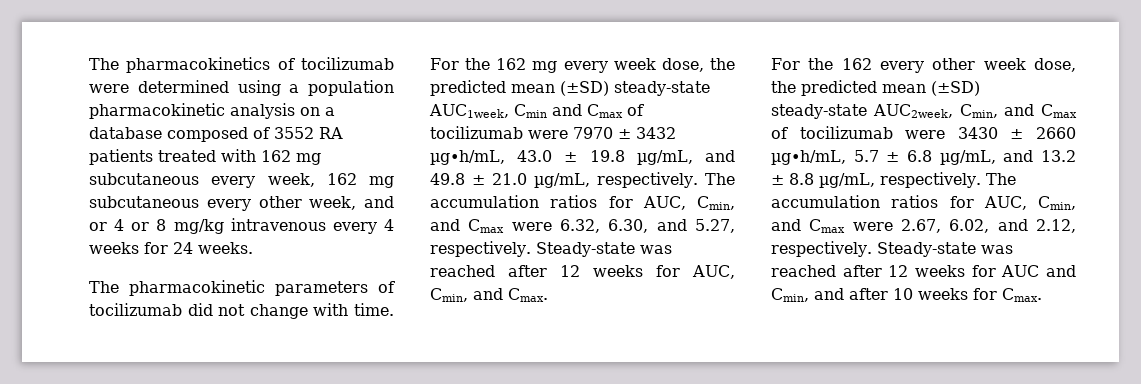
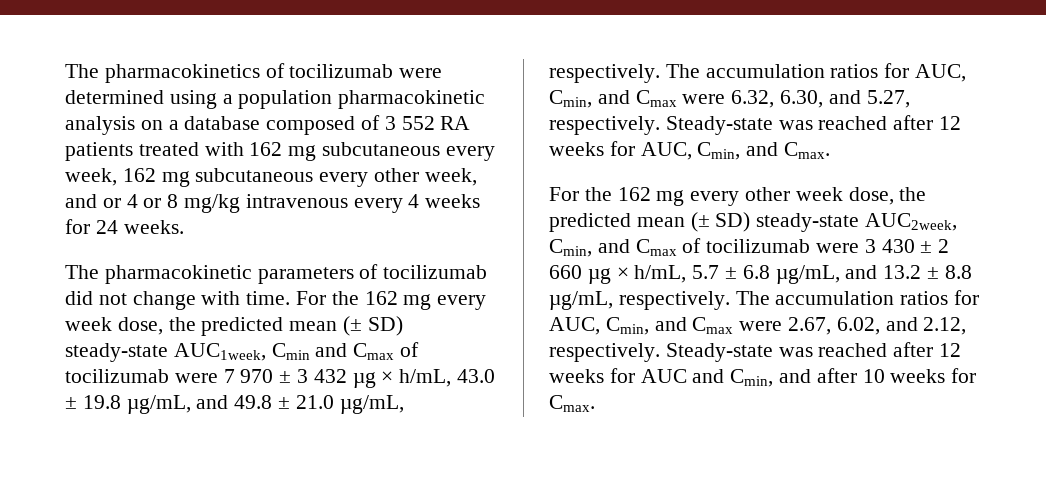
- The pharmacokinetics of tocilizumab were determined using a population pharmacokinetic analysis on a database composed of 3552 RA patients treated with 162 mg subcutaneous every week, 162 mg subcutaneous every other week, and or 4 or 8 mg/kg intravenous every 4 weeks for 24 weeks.
+ The pharmacokinetics of tocilizumab were determined using a population pharmacokinetic analysis on a database composed of 3 552 RA patients treated with 162 mg subcutaneous every week, 162 mg subcutaneous every other week, and or 4 or 8 mg/kg intravenous every 4 weeks for 24 weeks.
- For the 162 mg every week dose, the predicted mean (±SD) steady-state AUC1week, Cmin and Cmax of tocilizumab were 7970 ± 3432 µg•h/mL, 43.0 ± 19.8 µg/mL, and 49.8 ± 21.0 µg/mL, respectively.
+ For the 162 mg every week dose, the predicted mean (± SD) steady-state AUC1week, Cmin and Cmax of tocilizumab were 7 970 ± 3 432 µg × h/mL, 43.0 ± 19.8 µg/mL, and 49.8 ± 21.0 µg/mL, respectively.
- For the 162 every other week dose, the predicted mean (±SD) steady-state AUC2week, Cmin, and Cmax of tocilizumab were 3430 ± 2660 µg•h/mL, 5.7 ± 6.8 µg/mL, and 13.2 ± 8.8 µg/mL, respectively.
+ For the 162 mg every other week dose, the predicted mean (± SD) steady-state AUC2week, Cmin, and Cmax of tocilizumab were 3 430 ± 2 660 µg × h/mL, 5.7 ± 6.8 µg/mL, and 13.2 ± 8.8 µg/mL, respectively.

